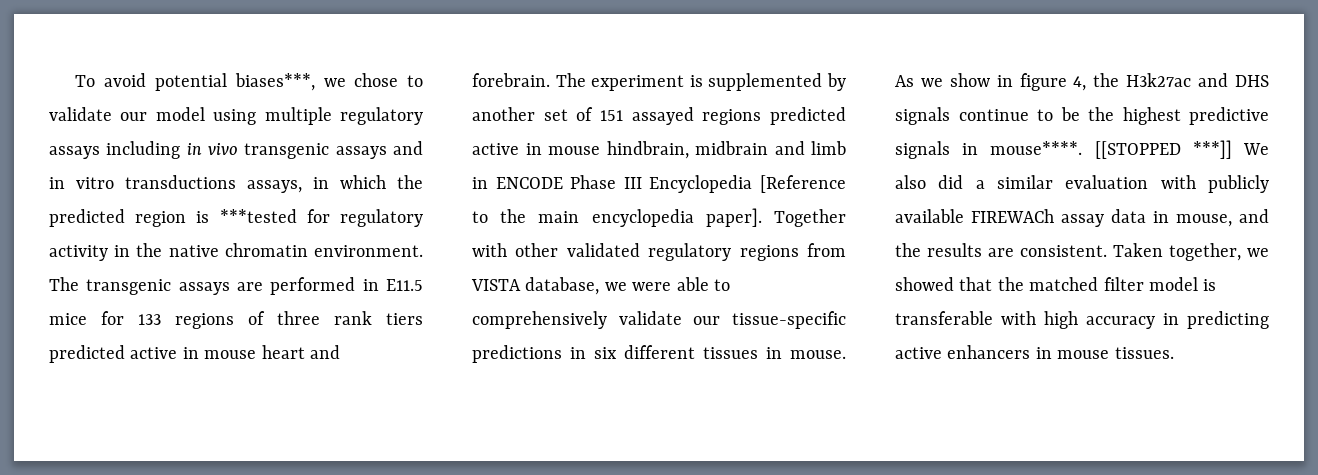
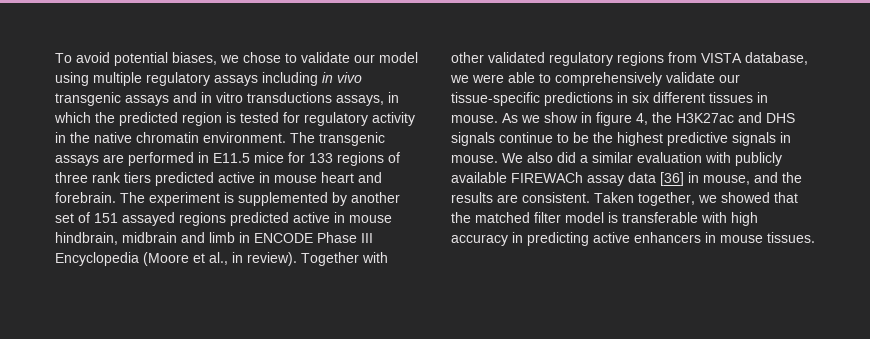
- To avoid potential biases***, we chose to validate our model using multiple regulatory assays including in vivo transgenic assays and in vitro transductions assays, in which the predicted region is ***tested for regulatory activity in the native chromatin environment.
+ To avoid potential biases, we chose to validate our model using multiple regulatory assays including in vivo transgenic assays and in vitro transductions assays, in which the predicted region is tested for regulatory activity in the native chromatin environment.
- The experiment is supplemented by another set of 151 assayed regions predicted active in mouse hindbrain, midbrain and limb in ENCODE Phase III Encyclopedia [Reference to the main encyclopedia paper].
+ The experiment is supplemented by another set of 151 assayed regions predicted active in mouse hindbrain, midbrain and limb in ENCODE Phase III Encyclopedia (Moore et al., in review).
- As we show in figure 4, the H3k27ac and DHS signals continue to be the highest predictive signals in mouse****. [[STOPPED ***]] We also did a similar evaluation with publicly available FIREWACh assay data in mouse, and the results are consistent.
+ As we show in figure 4, the H3K27ac and DHS signals continue to be the highest predictive signals in mouse. We also did a similar evaluation with publicly available FIREWACh assay data [36] in mouse, and the results are consistent.

